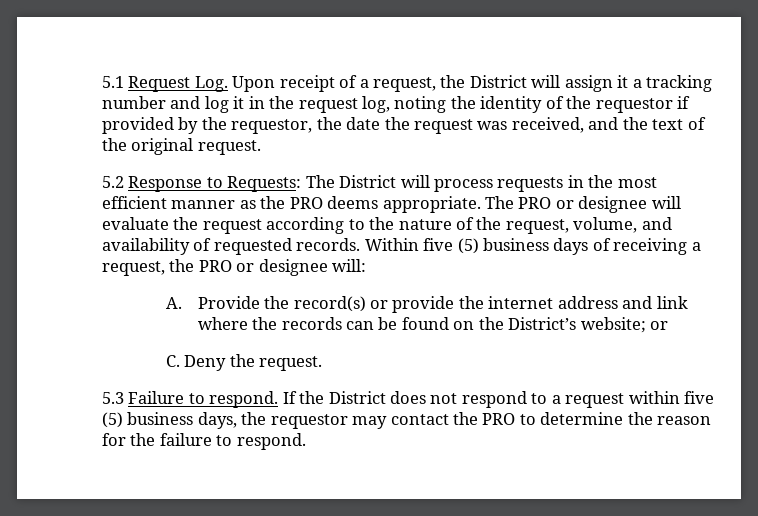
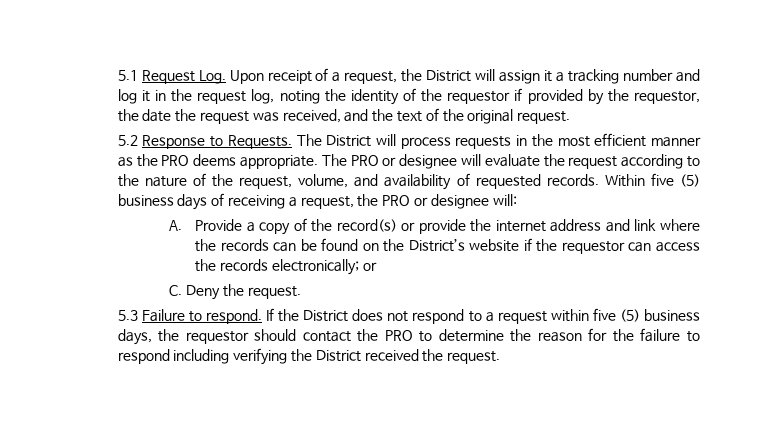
- 5.2 Response to Requests: The District will process requests in the most efficient manner as the PRO deems appropriate.
+ 5.2 Response to Requests. The District will process requests in the most efficient manner as the PRO deems appropriate.
- A. Provide the record(s) or provide the internet address and link where the records can be found on the District’s website; or
+ A. Provide a copy of the record(s) or provide the internet address and link where the records can be found on the District’s website if the requestor can access the records electronically; or
- If the District does not respond to a request within five (5) business days, the requestor may contact the PRO to determine the reason for the failure to respond.
+ If the District does not respond to a request within five (5) business days, the requestor should contact the PRO to determine the reason for the failure to respond including verifying the District received the request.

